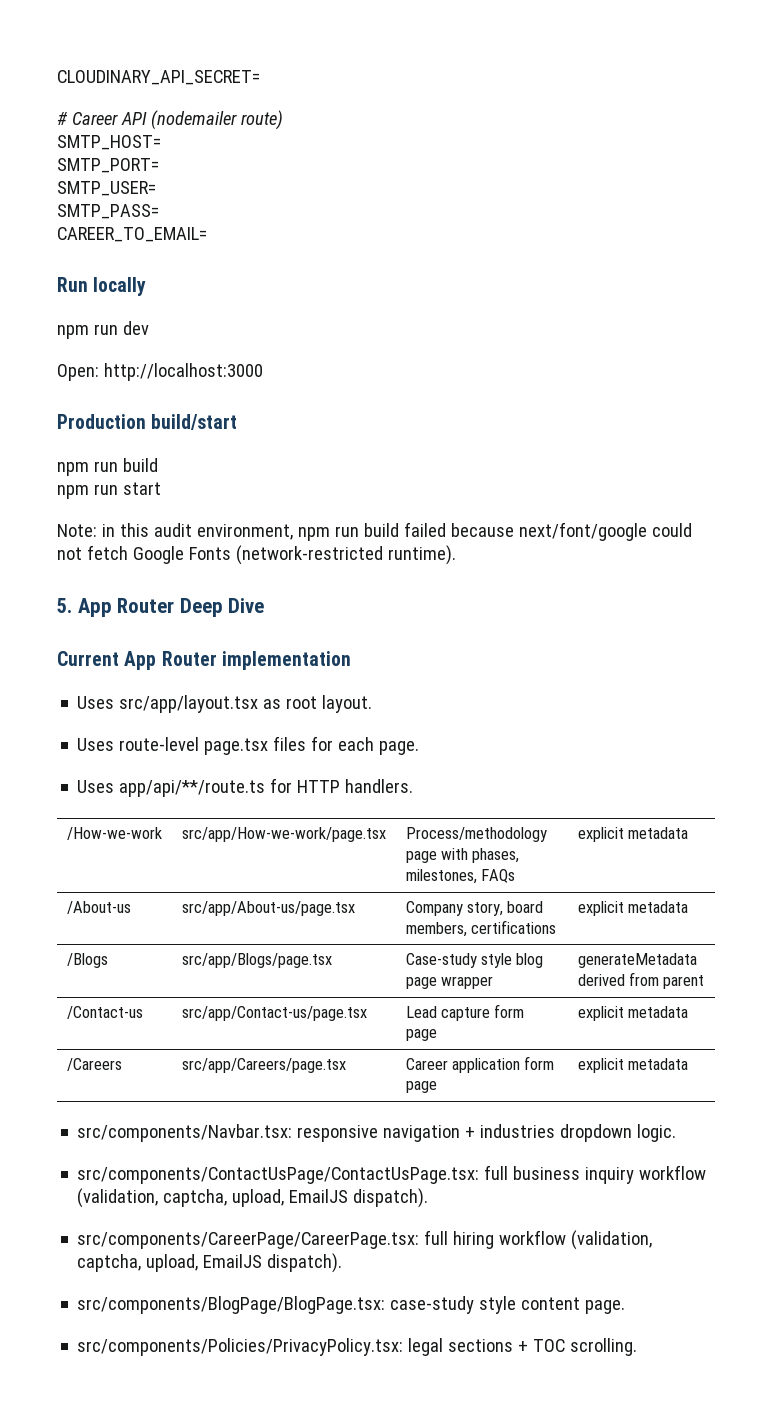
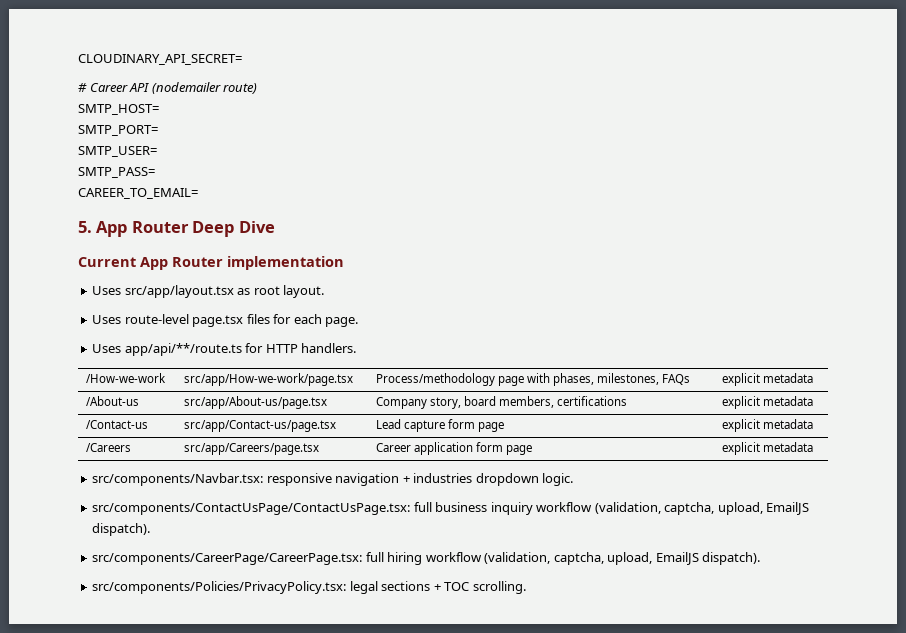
- Run locally
- npm run dev
- Open: http://localhost:3000
- Production build/start
- npm run build
- npm run start
- Note: in this audit environment, npm run build failed because next/font/google could not fetch Google Fonts (network-restricted runtime).
- /Blogs | src/app/Blogs/page.tsx | Case-study style blog page wrapper | generateMetadata derived from parent
- src/components/BlogPage/BlogPage.tsx: case-study style content page.

